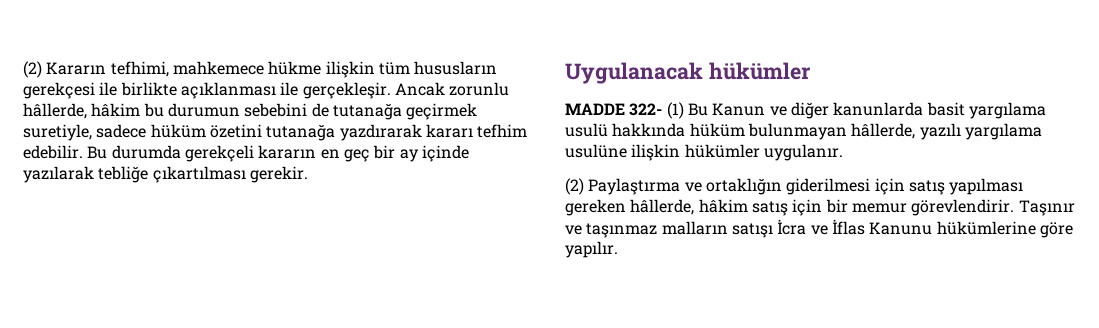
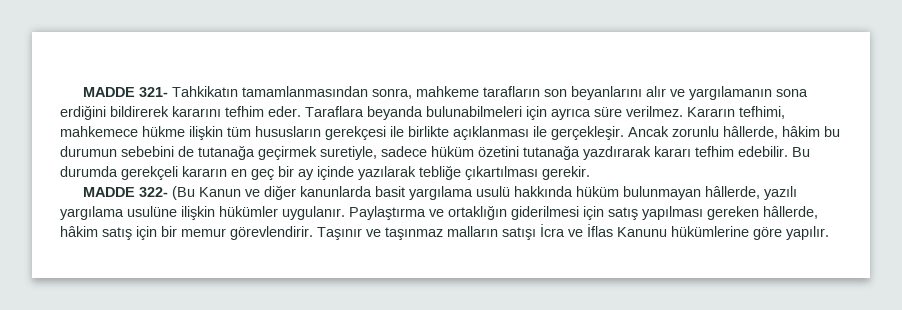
- (2) Kararın tefhimi, mahkemece hükme ilişkin tüm hususların gerekçesi ile birlikte açıklanması ile gerçekleşir.
+ MADDE 321- Tahkikatın tamamlanmasından sonra, mahkeme tarafların son beyanlarını alır ve yargılamanın sona erdiğini bildirerek kararını tefhim eder. Taraflara beyanda bulunabilmeleri için ayrıca süre verilmez. Kararın tefhimi, mahkemece hükme ilişkin tüm hususların gerekçesi ile birlikte açıklanması ile gerçekleşir.
- Uygulanacak hükümler
- MADDE 322- (1) Bu Kanun ve diğer kanunlarda basit yargılama usulü hakkında hüküm bulunmayan hâllerde, yazılı yargılama usulüne ilişkin hükümler uygulanır.
- (2) Paylaştırma ve ortaklığın giderilmesi için satış yapılması gereken hâllerde, hâkim satış için bir memur görevlendirir.
+ MADDE 322- (Bu Kanun ve diğer kanunlarda basit yargılama usulü hakkında hüküm bulunmayan hâllerde, yazılı yargılama usulüne ilişkin hükümler uygulanır. Paylaştırma ve ortaklığın giderilmesi için satış yapılması gereken hâllerde, hâkim satış için bir memur görevlendirir.

